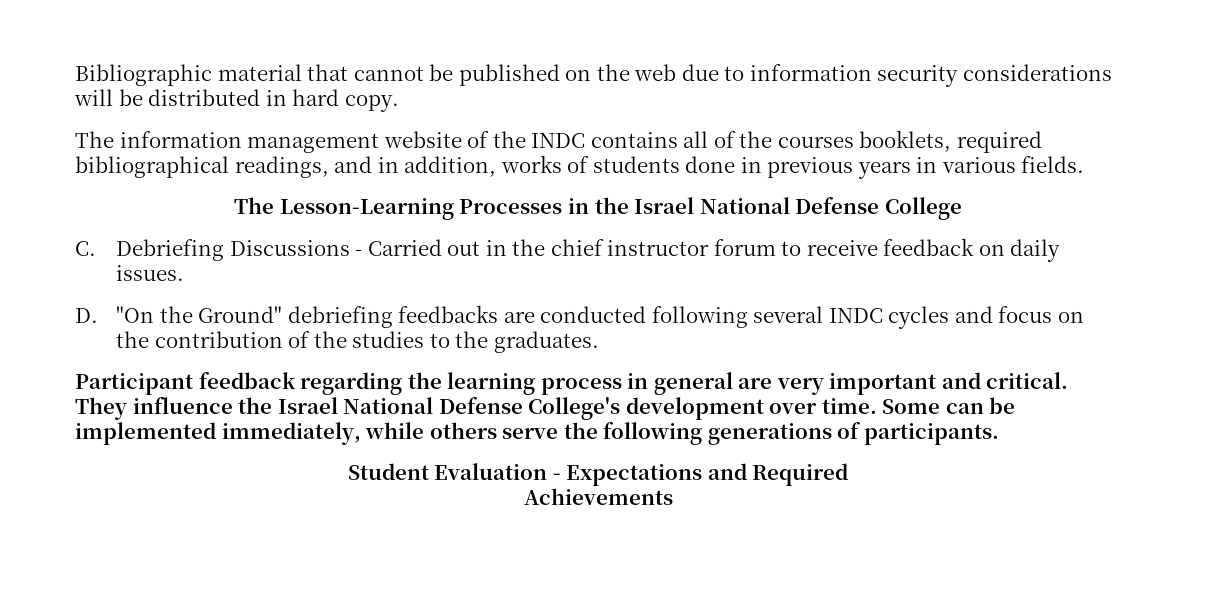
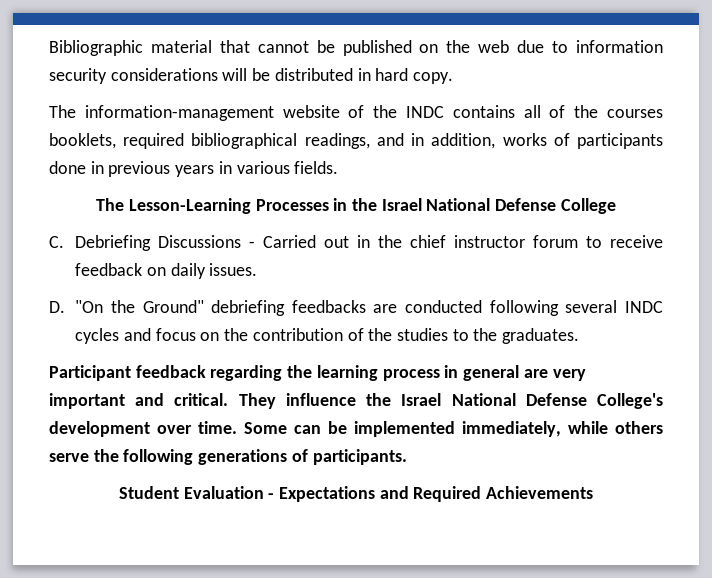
- The information management website of the INDC contains all of the courses booklets, required bibliographical readings, and in addition, works of students done in previous years in various fields.
+ The information-management website of the INDC contains all of the courses booklets, required bibliographical readings, and in addition, works of participants done in previous years in various fields.
- Student Evaluation - Expectations and Required
- Achievements
+ Student Evaluation - Expectations and Required Achievements

